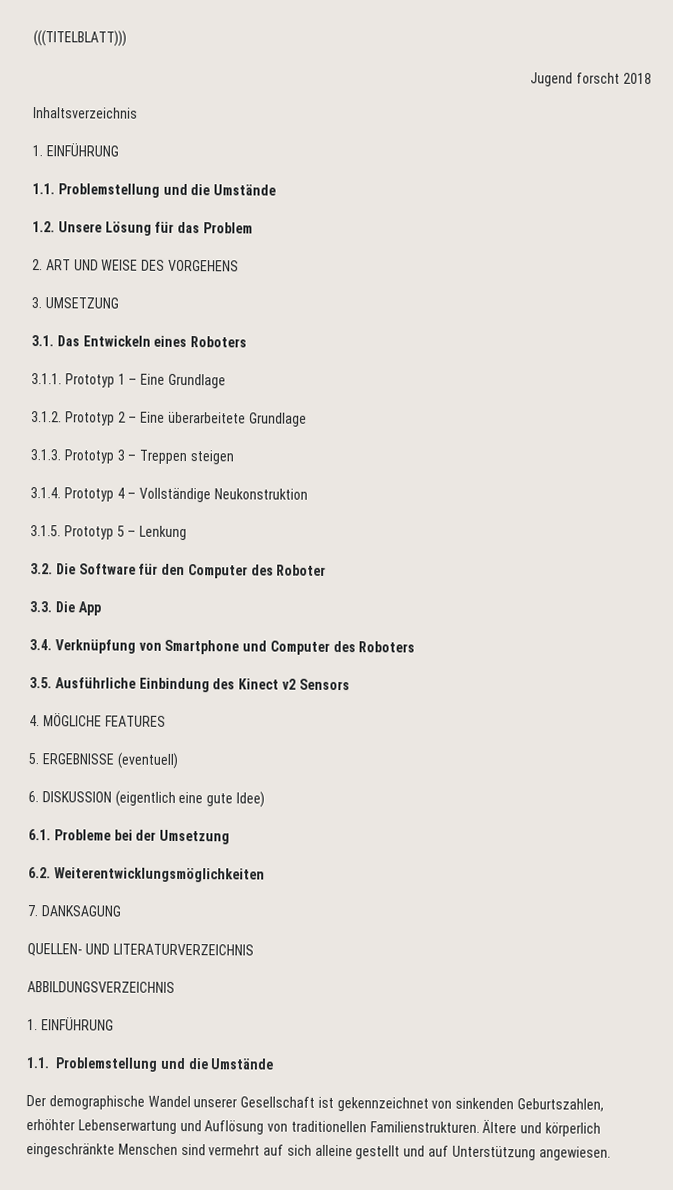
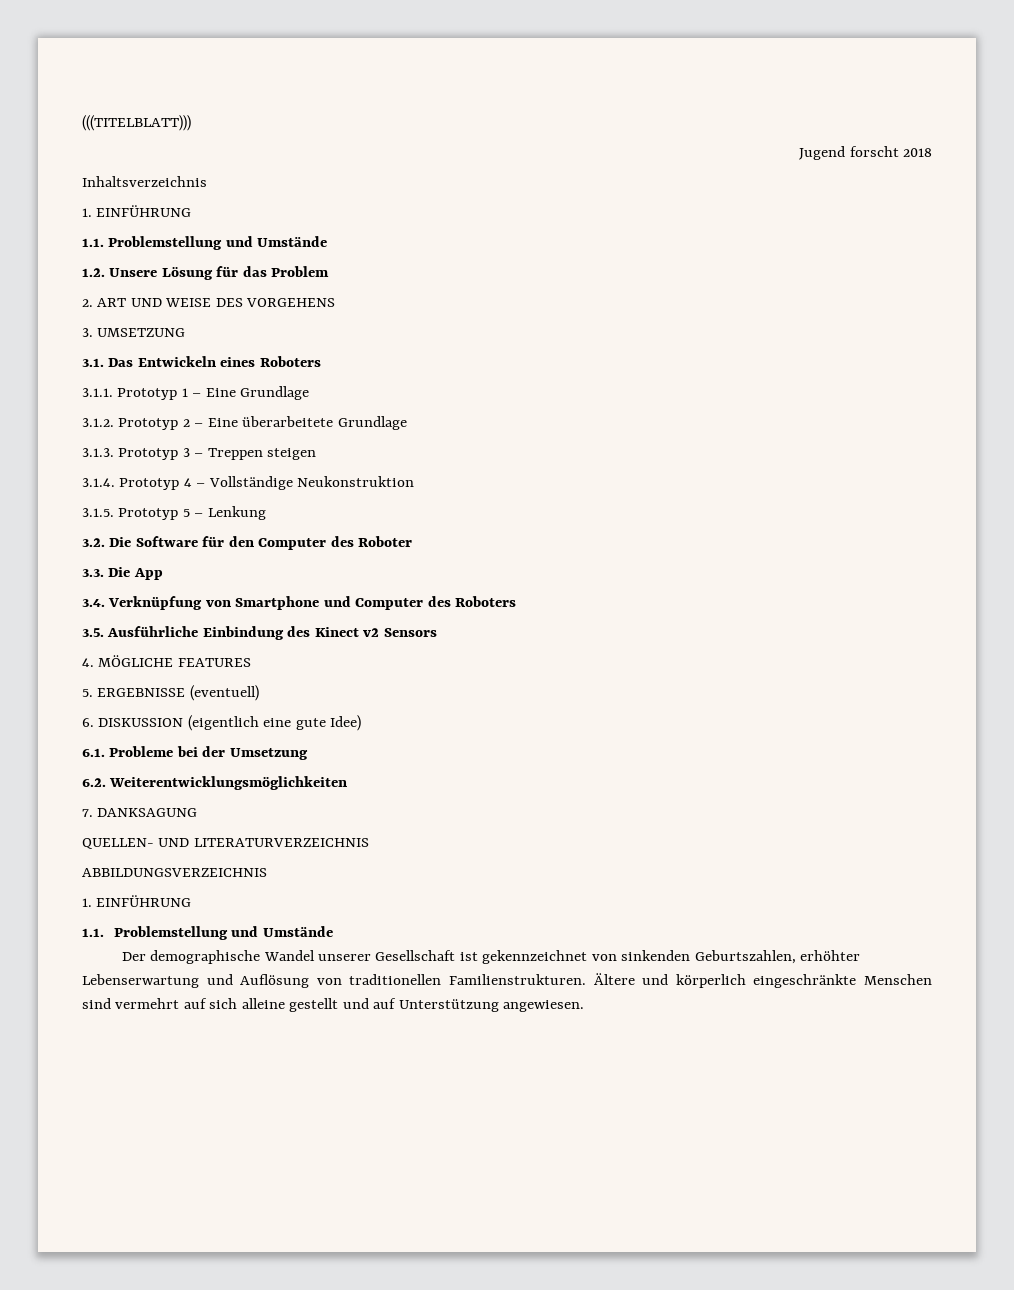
  Inhaltsverzeichnis
  1. EINFÜHRUNG
- 1.1. Problemstellung und die Umstände
+ 1.1. Problemstellung und Umstände
  ABBILDUNGSVERZEICHNIS
  1. EINFÜHRUNG
- 1.1. Problemstellung und die Umstände
+ 1.1. Problemstellung und Umstände

